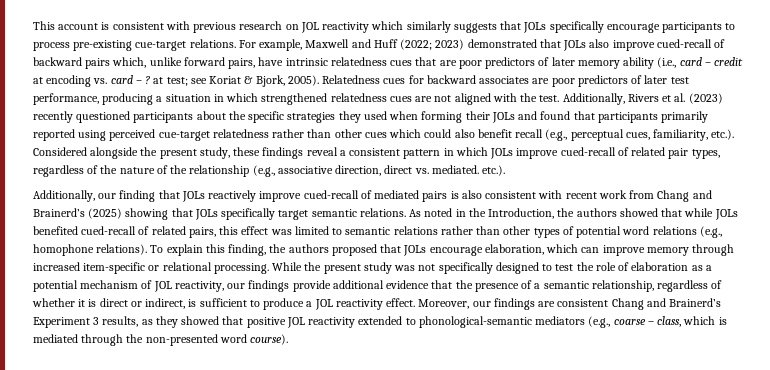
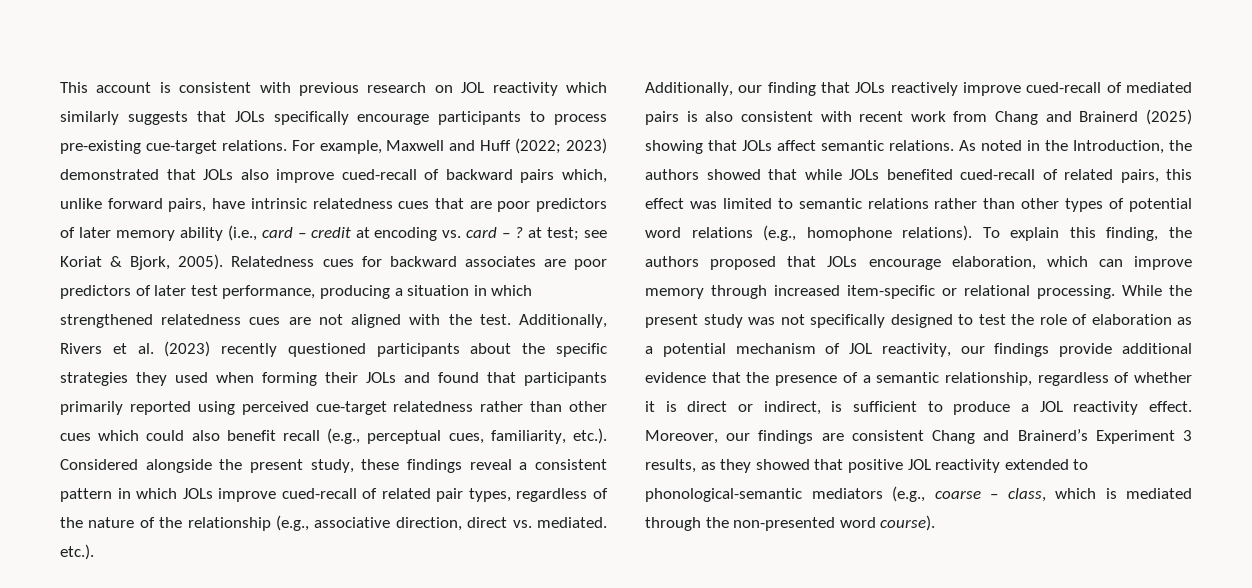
- Additionally, our finding that JOLs reactively improve cued-recall of mediated pairs is also consistent with recent work from Chang and Brainerd’s (2025) showing that JOLs specifically target semantic relations.
+ Additionally, our finding that JOLs reactively improve cued-recall of mediated pairs is also consistent with recent work from Chang and Brainerd (2025) showing that JOLs affect semantic relations.

